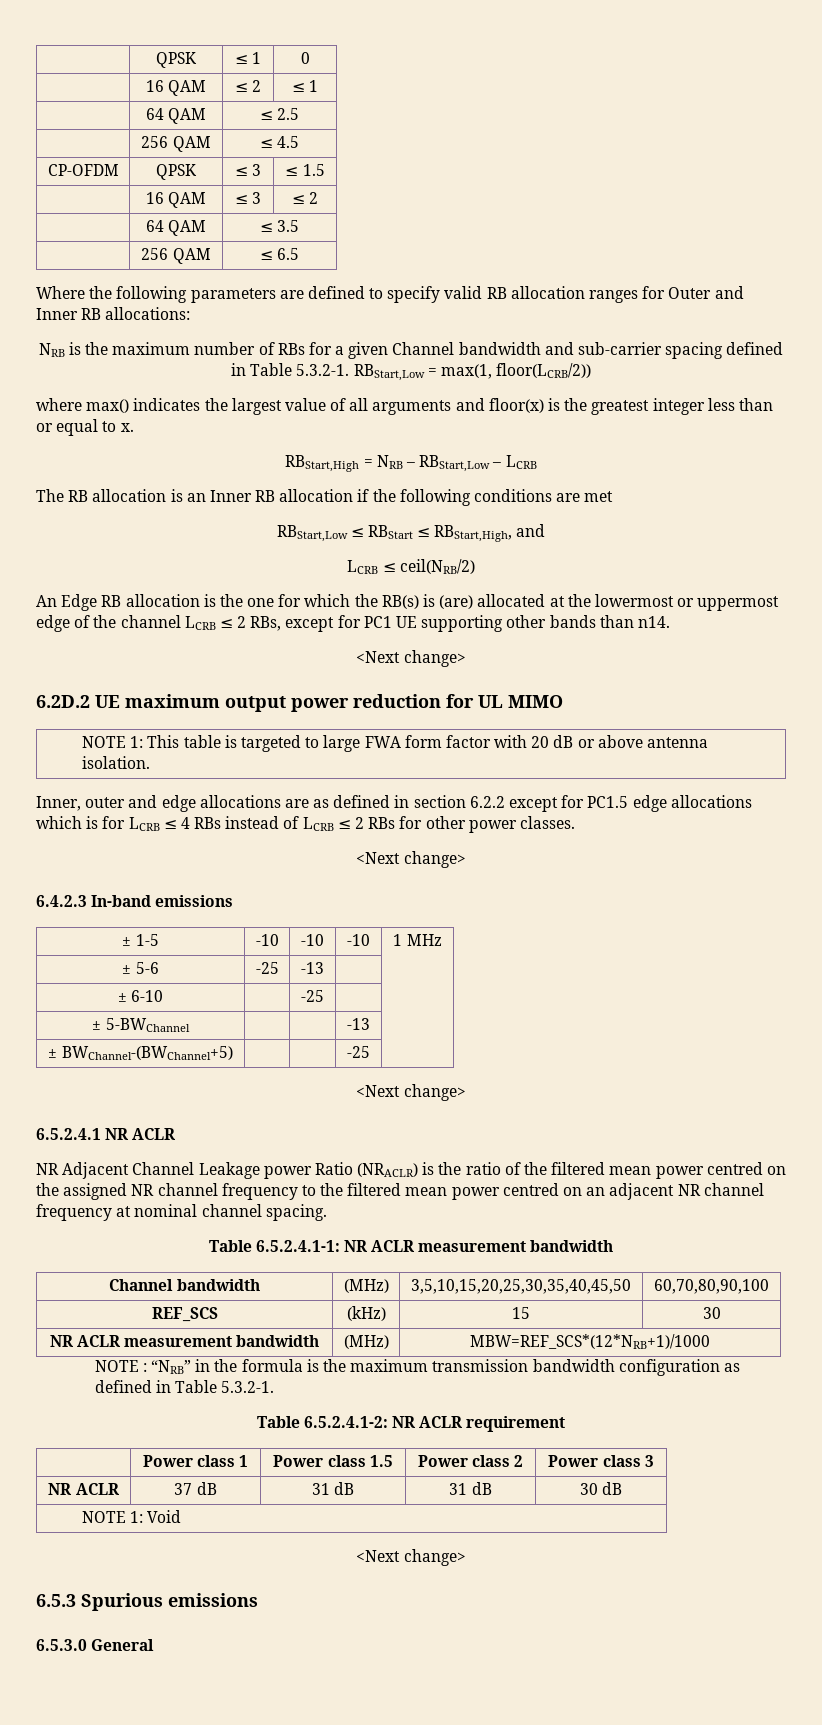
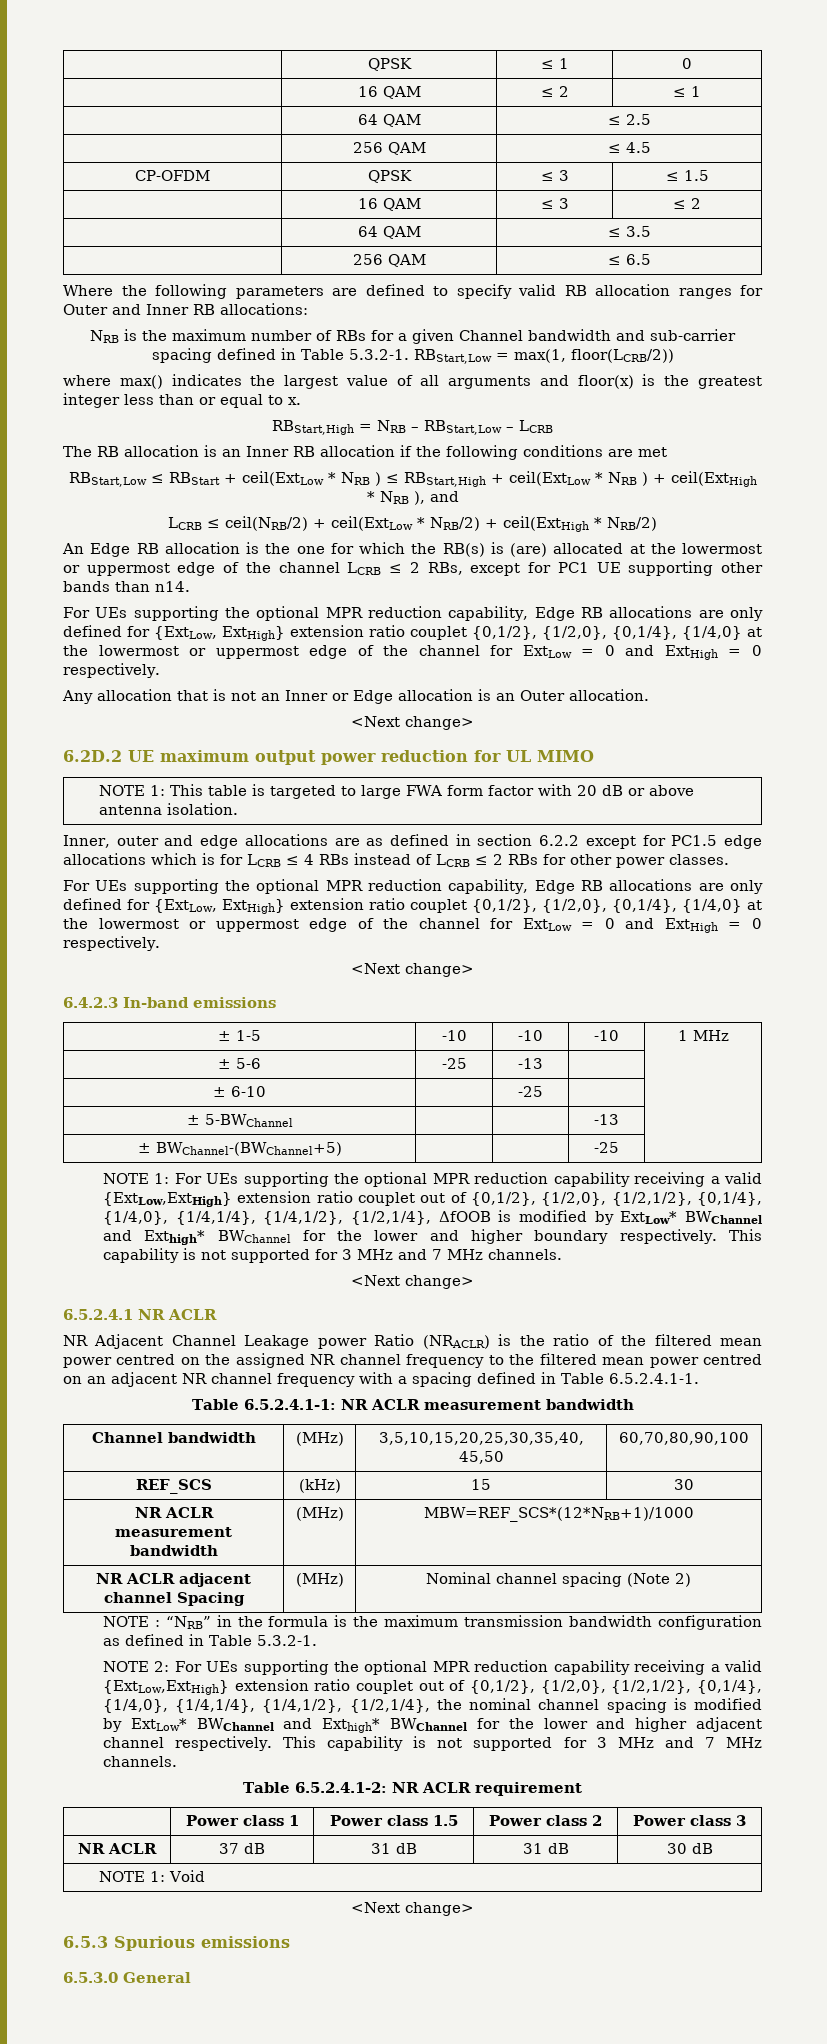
- RBStart,Low ≤ RBStart ≤ RBStart,High, and
- LCRB ≤ ceil(NRB/2)
+ RBStart,Low ≤ RBStart + ceil(ExtLow * NRB ) ≤ RBStart,High + ceil(ExtLow * NRB ) + ceil(ExtHigh * NRB ), and
+ LCRB ≤ ceil(NRB/2) + ceil(ExtLow * NRB/2) + ceil(ExtHigh * NRB/2)
  An Edge RB allocation is the one for which the RB(s) is (are) allocated at the lowermost or uppermost edge of the channel LCRB ≤ 2 RBs, except for PC1 UE supporting other bands than n14.
+ For UEs supporting the optional MPR reduction capability, Edge RB allocations are only defined for {ExtLow, ExtHigh} extension ratio couplet {0,1/2}, {1/2,0}, {0,1/4}, {1/4,0} at the lowermost or uppermost edge of the channel for ExtLow = 0 and ExtHigh = 0 respectively.
+ Any allocation that is not an Inner or Edge allocation is an Outer allocation.
  Inner, outer and edge allocations are as defined in section 6.2.2 except for PC1.5 edge allocations which is for LCRB ≤ 4 RBs instead of LCRB ≤ 2 RBs for other power classes.
+ For UEs supporting the optional MPR reduction capability, Edge RB allocations are only defined for {ExtLow, ExtHigh} extension ratio couplet {0,1/2}, {1/2,0}, {0,1/4}, {1/4,0} at the lowermost or uppermost edge of the channel for ExtLow = 0 and ExtHigh = 0 respectively.
+ NOTE 1: For UEs supporting the optional MPR reduction capability receiving a valid {ExtLow,ExtHigh} extension ratio couplet out of {0,1/2}, {1/2,0}, {1/2,1/2}, {0,1/4}, {1/4,0}, {1/4,1/4}, {1/4,1/2}, {1/2,1/4}, ΔfOOB is modified by ExtLow* BWChannel and Exthigh* BWChannel for the lower and higher boundary respectively. This capability is not supported for 3 MHz and 7 MHz channels.
- NR Adjacent Channel Leakage power Ratio (NRACLR) is the ratio of the filtered mean power centred on the assigned NR channel frequency to the filtered mean power centred on an adjacent NR channel frequency at nominal channel spacing.
+ NR Adjacent Channel Leakage power Ratio (NRACLR) is the ratio of the filtered mean power centred on the assigned NR channel frequency to the filtered mean power centred on an adjacent NR channel frequency with a spacing defined in Table 6.5.2.4.1-1.
+ NR ACLR adjacent channel Spacing | (MHz) | Nominal channel spacing (Note 2)
+ NOTE 2: For UEs supporting the optional MPR reduction capability receiving a valid {ExtLow,ExtHigh} extension ratio couplet out of {0,1/2}, {1/2,0}, {1/2,1/2}, {0,1/4}, {1/4,0}, {1/4,1/4}, {1/4,1/2}, {1/2,1/4}, the nominal channel spacing is modified by ExtLow* BWChannel and Exthigh* BWChannel for the lower and higher adjacent channel respectively. This capability is not supported for 3 MHz and 7 MHz channels.

